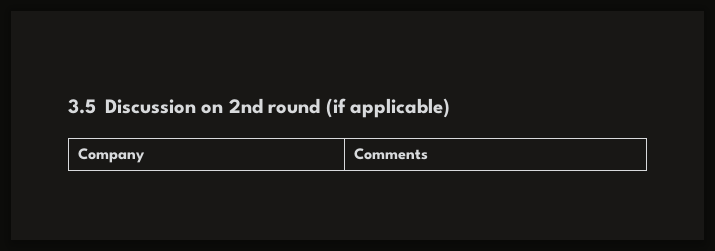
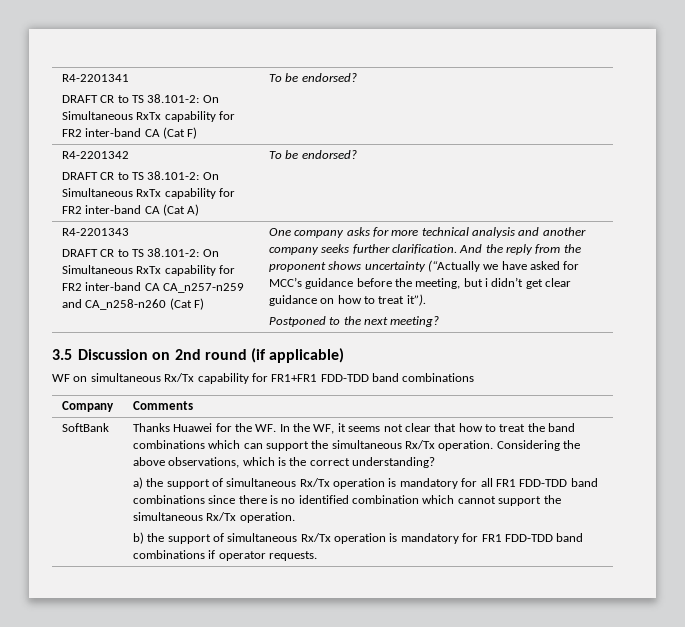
+ R4-2201341
+ DRAFT CR to TS 38.101-2: On Simultaneous RxTx capability for FR2 inter-band CA (Cat F) | To be endorsed?
+ R4-2201342
+ DRAFT CR to TS 38.101-2: On Simultaneous RxTx capability for FR2 inter-band CA (Cat A) | To be endorsed?
+ R4-2201343
+ DRAFT CR to TS 38.101-2: On Simultaneous RxTx capability for FR2 inter-band CA CA_n257-n259 and CA_n258-n260 (Cat F) | One company asks for more technical analysis and another company seeks further clarification. And the reply from the proponent shows uncertainty (“Actually we have asked for MCC’s guidance before the meeting, but i didn’t get clear guidance on how to treat it”).
+ Postponed to the next meeting?
+ WF on simultaneous Rx/Tx capability for FR1+FR1 FDD-TDD band combinations
  Company | Comments
+ SoftBank | Thanks Huawei for the WF. In the WF, it seems not clear that how to treat the band combinations which can support the simultaneous Rx/Tx operation. Considering the above observations, which is the correct understanding?
+ a) the support of simultaneous Rx/Tx operation is mandatory for all FR1 FDD-TDD band combinations since there is no identified combination which cannot support the simultaneous Rx/Tx operation.
+ b) the support of simultaneous Rx/Tx operation is mandatory for FR1 FDD-TDD band combinations if operator requests.

